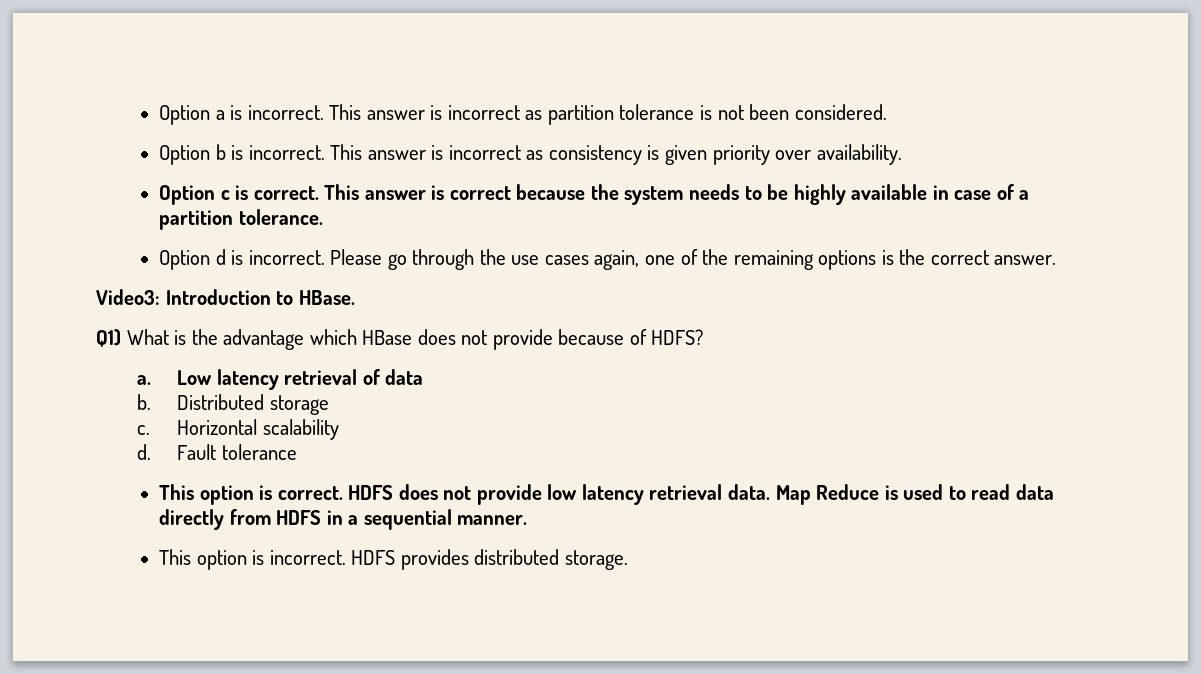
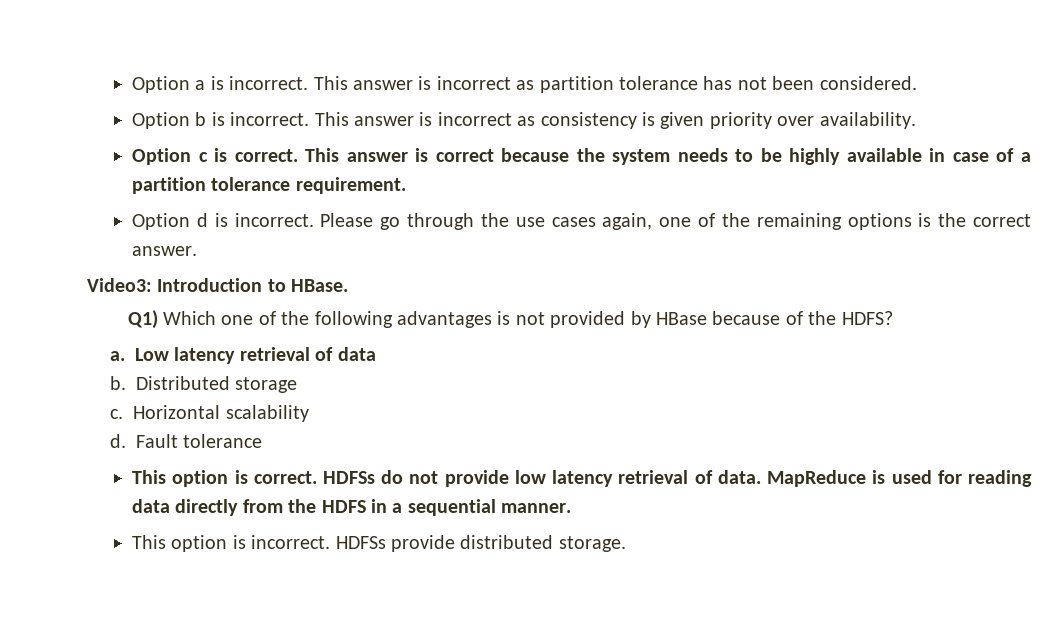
- This answer is incorrect as partition tolerance is not been considered.
+ This answer is incorrect as partition tolerance has not been considered.
- This answer is correct because the system needs to be highly available in case of a partition tolerance.
+ This answer is correct because the system needs to be highly available in case of a partition tolerance requirement.
- Q1) What is the advantage which HBase does not provide because of HDFS?
+ Q1) Which one of the following advantages is not provided by HBase because of the HDFS?
- HDFS does not provide low latency retrieval data. Map Reduce is used to read data directly from HDFS in a sequential manner.
+ HDFSs do not provide low latency retrieval of data. MapReduce is used for reading data directly from the HDFS in a sequential manner.
- HDFS provides distributed storage.
+ HDFSs provide distributed storage.

